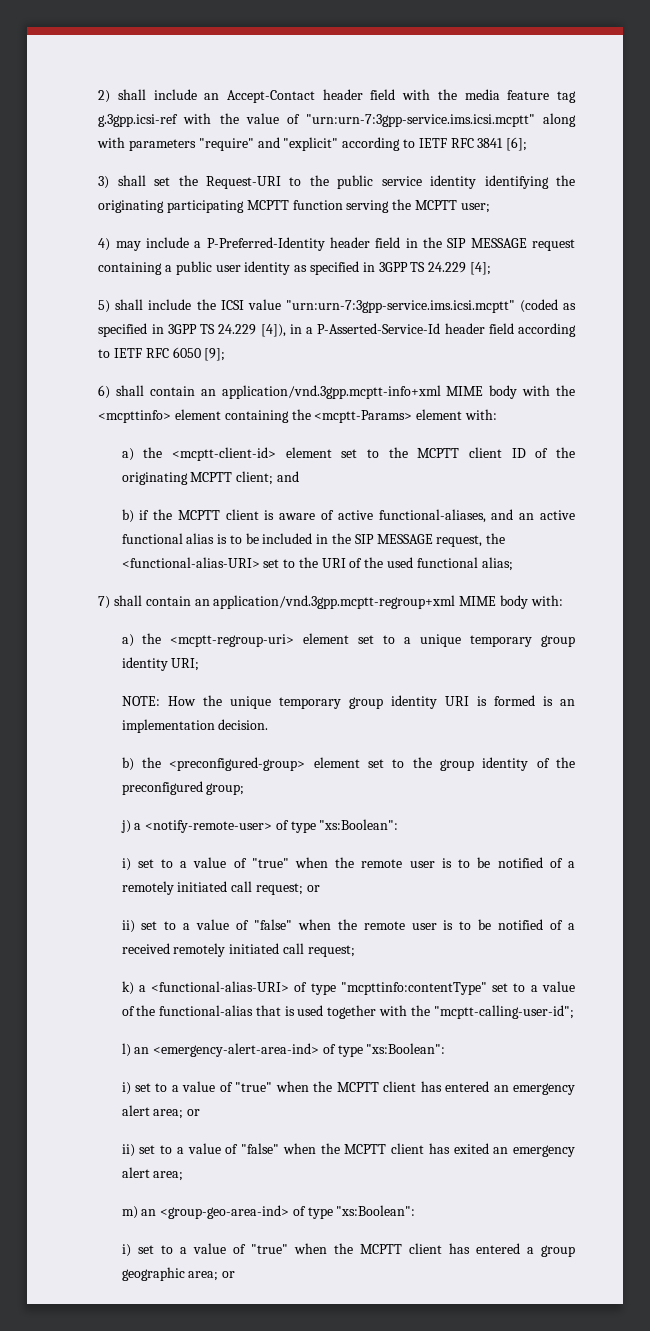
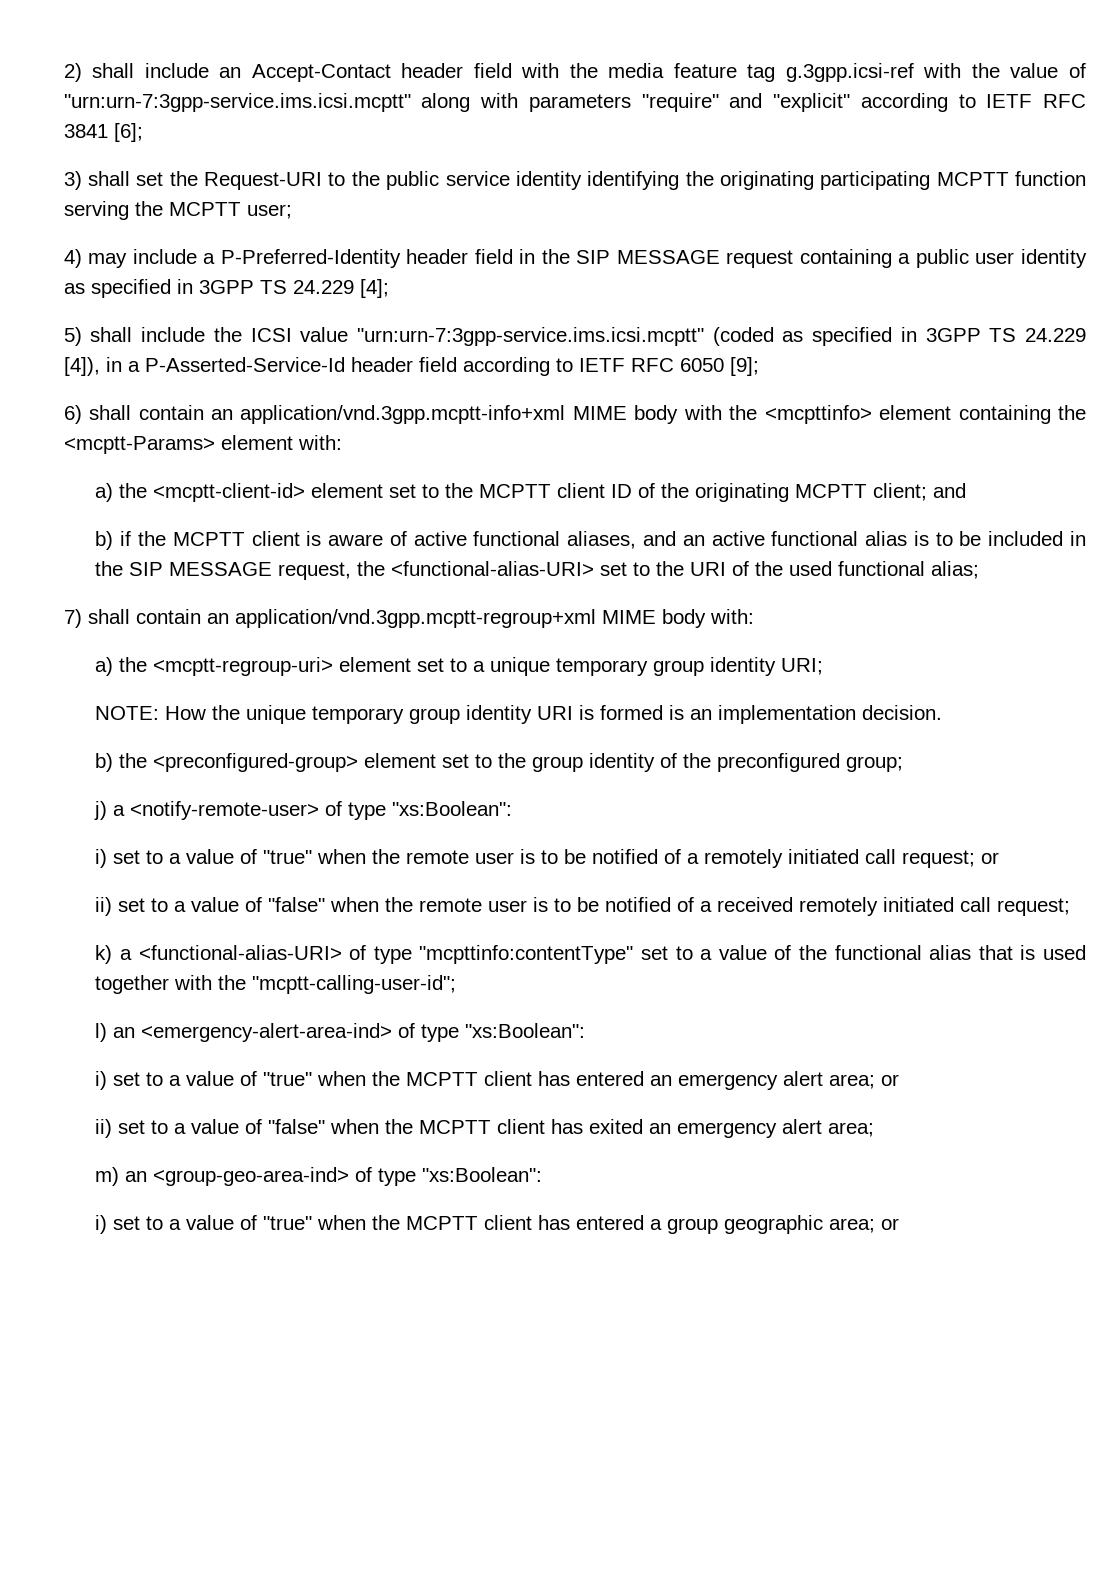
- b) if the MCPTT client is aware of active functional-aliases, and an active functional alias is to be included in the SIP MESSAGE request, the <functional-alias-URI> set to the URI of the used functional alias;
+ b) if the MCPTT client is aware of active functional aliases, and an active functional alias is to be included in the SIP MESSAGE request, the <functional-alias-URI> set to the URI of the used functional alias;
- k) a <functional-alias-URI> of type "mcpttinfo:contentType" set to a value of the functional-alias that is used together with the "mcptt-calling-user-id";
+ k) a <functional-alias-URI> of type "mcpttinfo:contentType" set to a value of the functional alias that is used together with the "mcptt-calling-user-id";

